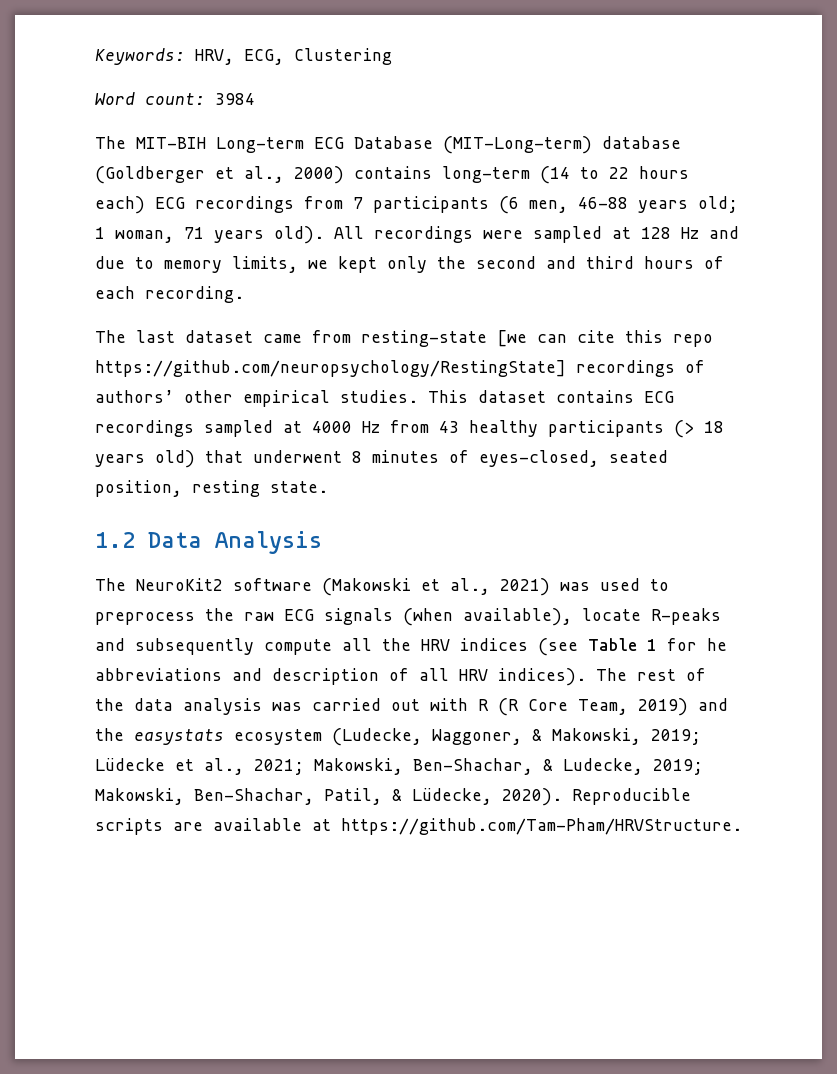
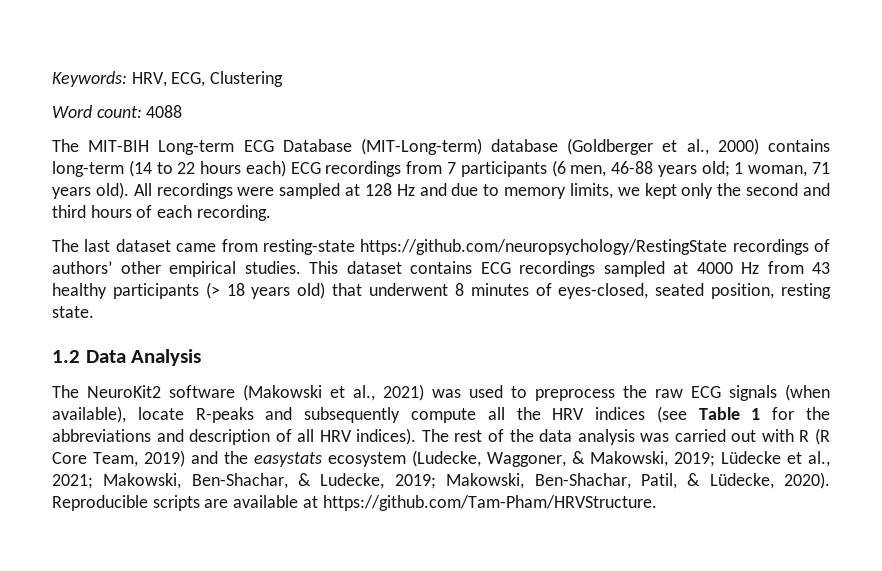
- Word count: 3984
+ Word count: 4088
- The last dataset came from resting-state [we can cite this repo https://github.com/neuropsychology/RestingState] recordings of authors’ other empirical studies.
+ The last dataset came from resting-state https://github.com/neuropsychology/RestingState recordings of authors’ other empirical studies.
- The NeuroKit2 software (Makowski et al., 2021) was used to preprocess the raw ECG signals (when available), locate R-peaks and subsequently compute all the HRV indices (see Table 1 for he abbreviations and description of all HRV indices).
+ The NeuroKit2 software (Makowski et al., 2021) was used to preprocess the raw ECG signals (when available), locate R-peaks and subsequently compute all the HRV indices (see Table 1 for the abbreviations and description of all HRV indices).

